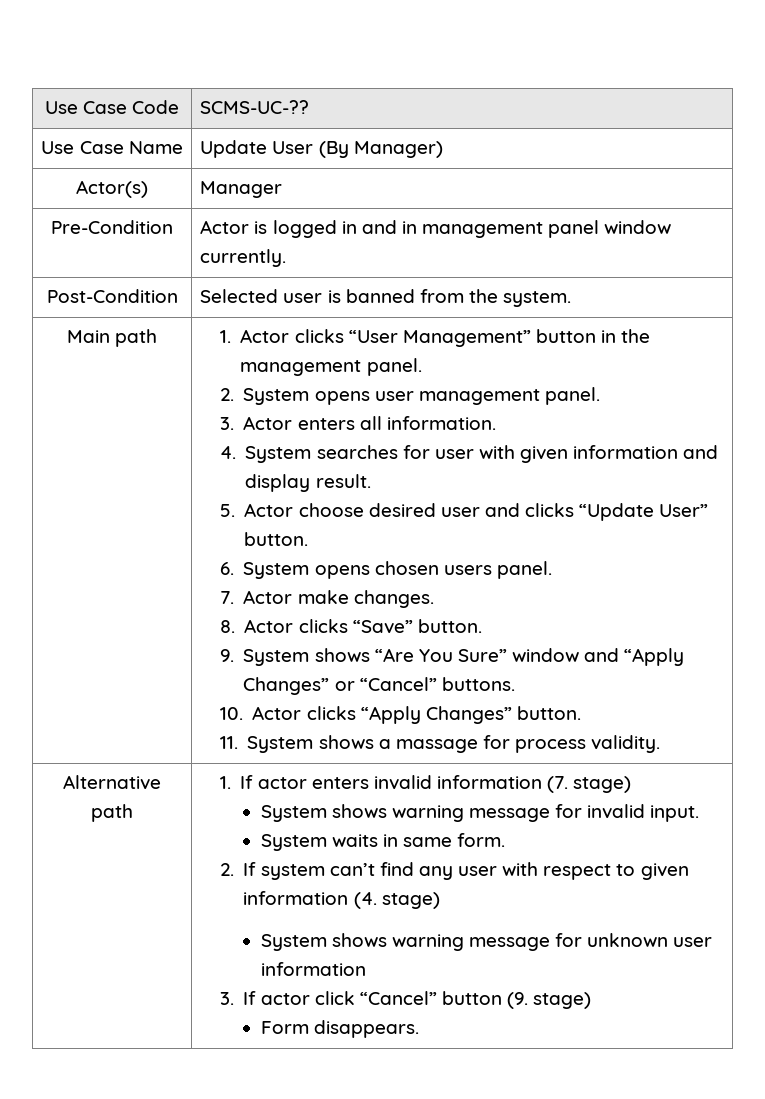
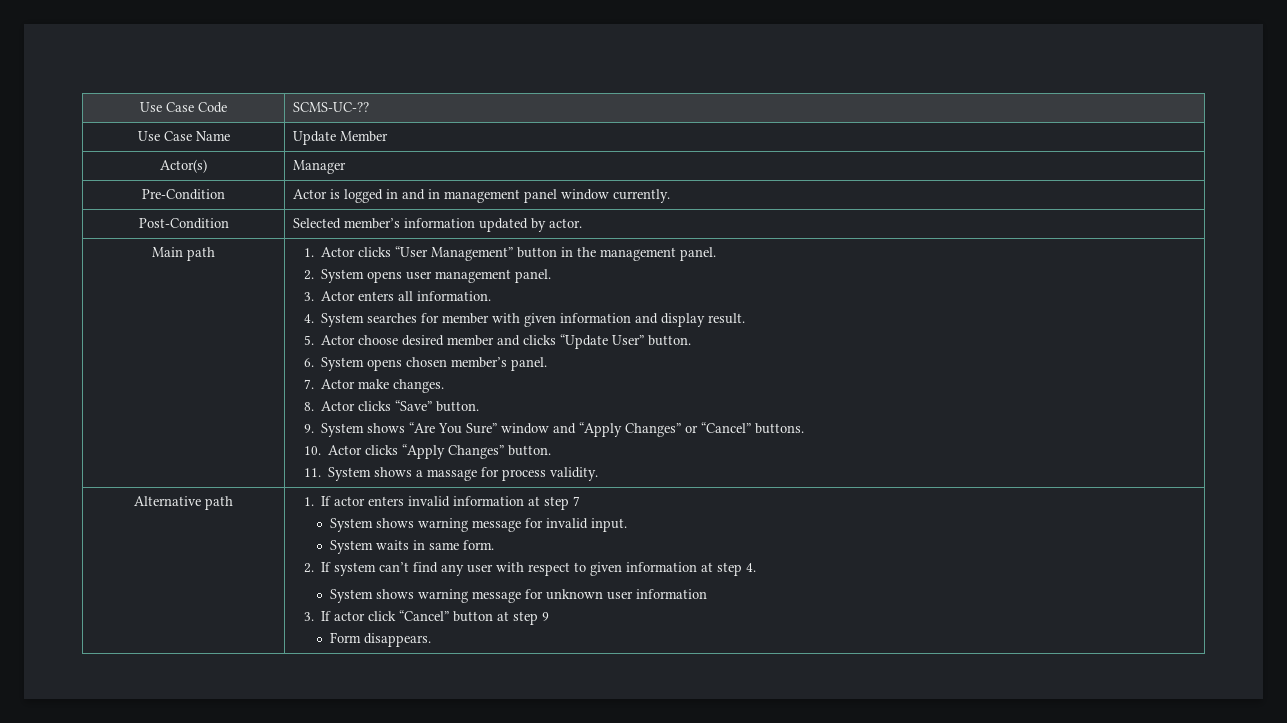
- Use Case Name | Update User (By Manager)
+ Use Case Name | Update Member
- Post-Condition | Selected user is banned from the system.
+ Post-Condition | Selected member’s information updated by actor.
- 4. System searches for user with given information and display result.
+ 4. System searches for member with given information and display result.
- 5. Actor choose desired user and clicks “Update User” button.
+ 5. Actor choose desired member and clicks “Update User” button.
- 6. System opens chosen users panel.
+ 6. System opens chosen member’s panel.
- 1. If actor enters invalid information (7. stage)
+ 1. If actor enters invalid information at step 7
- 2. If system can’t find any user with respect to given information (4. stage)
+ 2. If system can’t find any user with respect to given information at step 4.
- 3. If actor click “Cancel” button (9. stage)
+ 3. If actor click “Cancel” button at step 9

